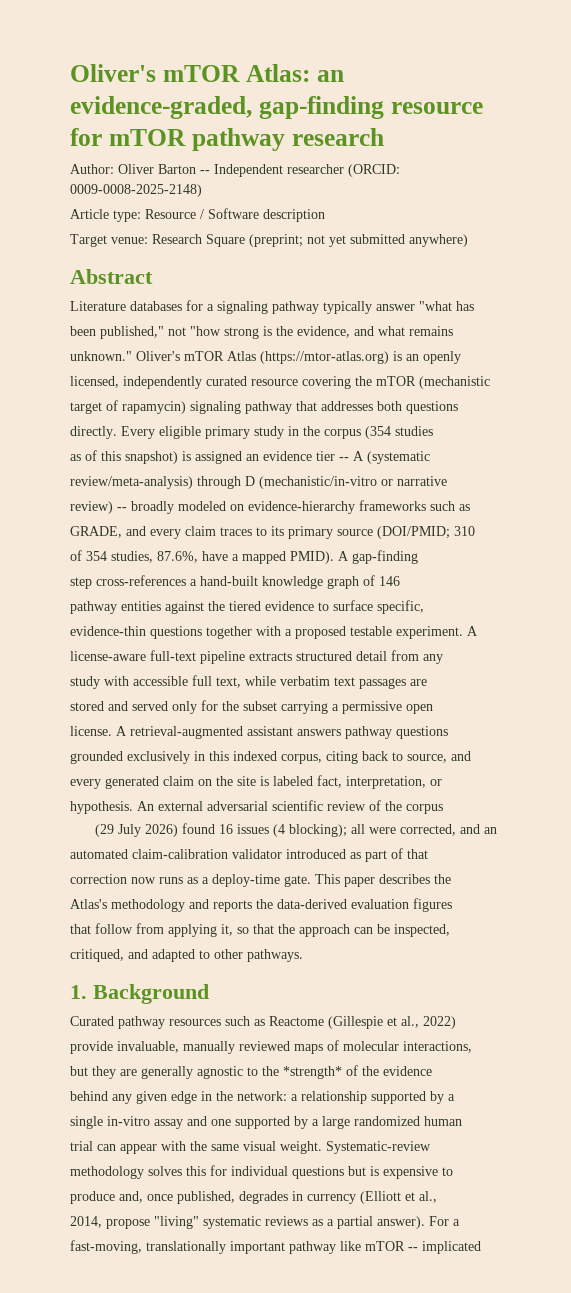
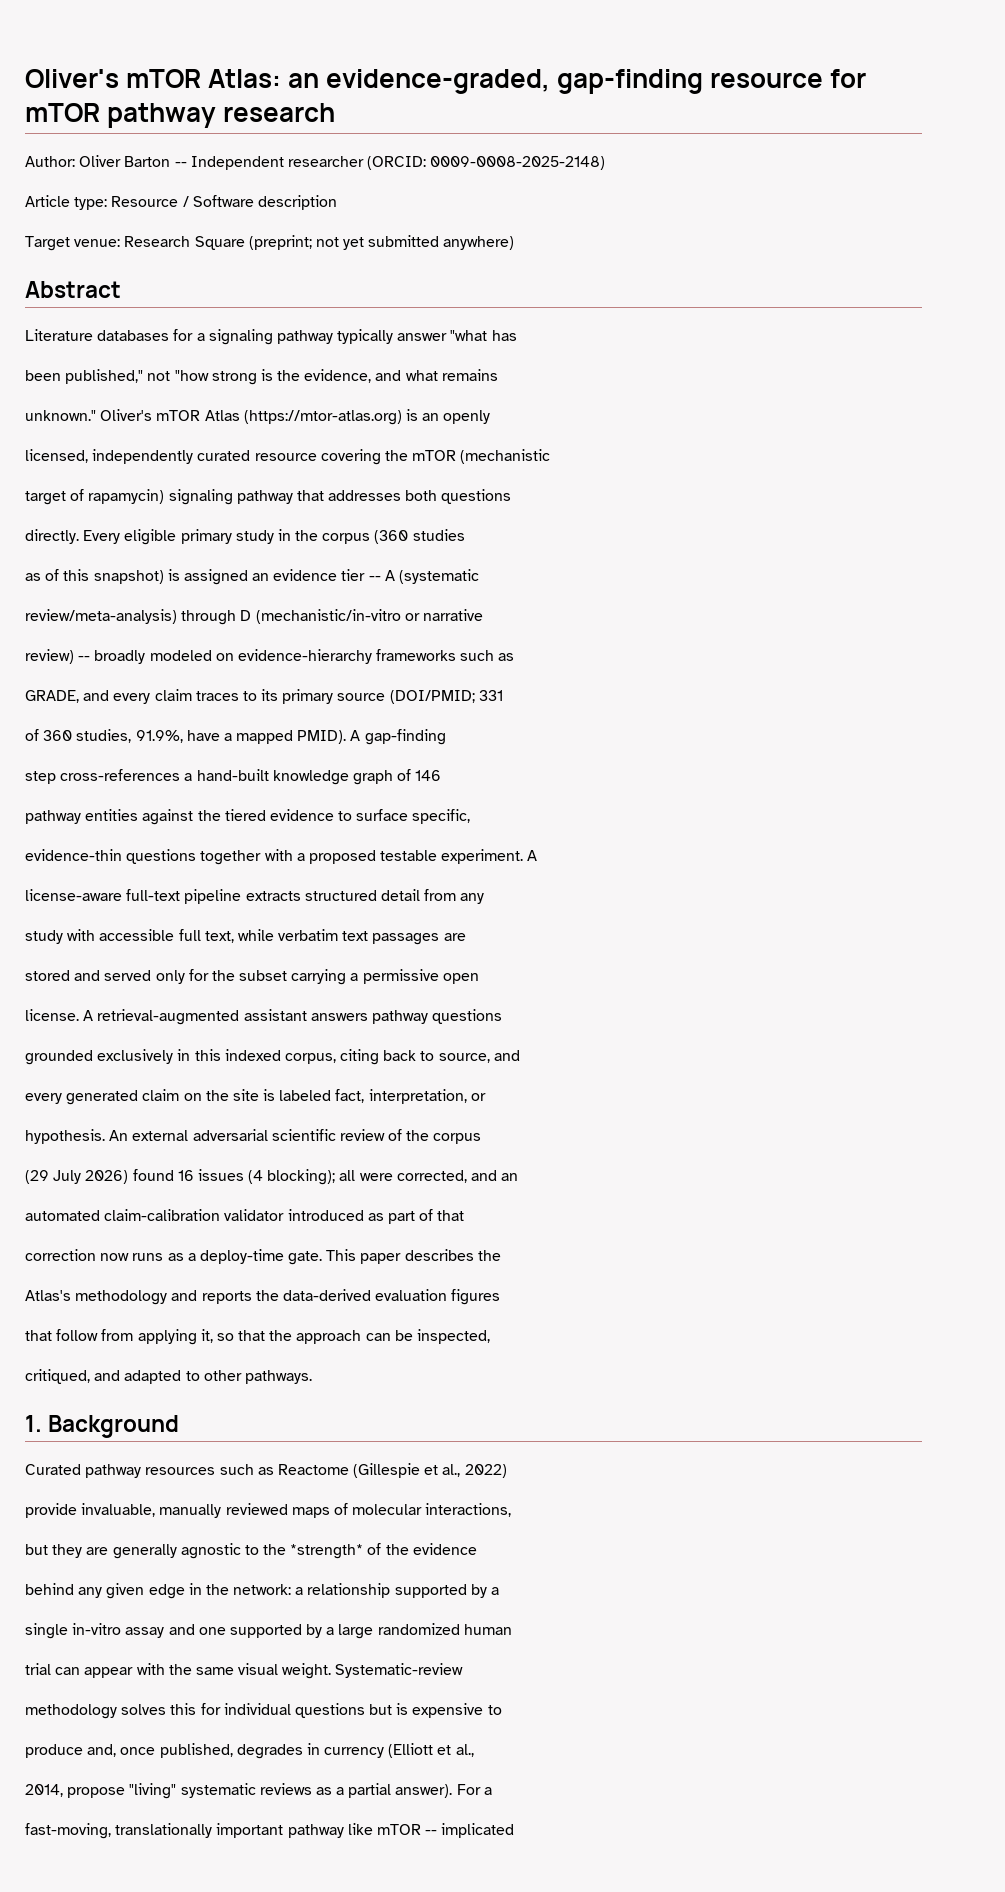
- Every eligible primary study in the corpus (354 studies
+ Every eligible primary study in the corpus (360 studies
- GRADE, and every claim traces to its primary source (DOI/PMID; 310
- of 354 studies, 87.6%, have a mapped PMID).
+ GRADE, and every claim traces to its primary source (DOI/PMID; 331
+ of 360 studies, 91.9%, have a mapped PMID).

